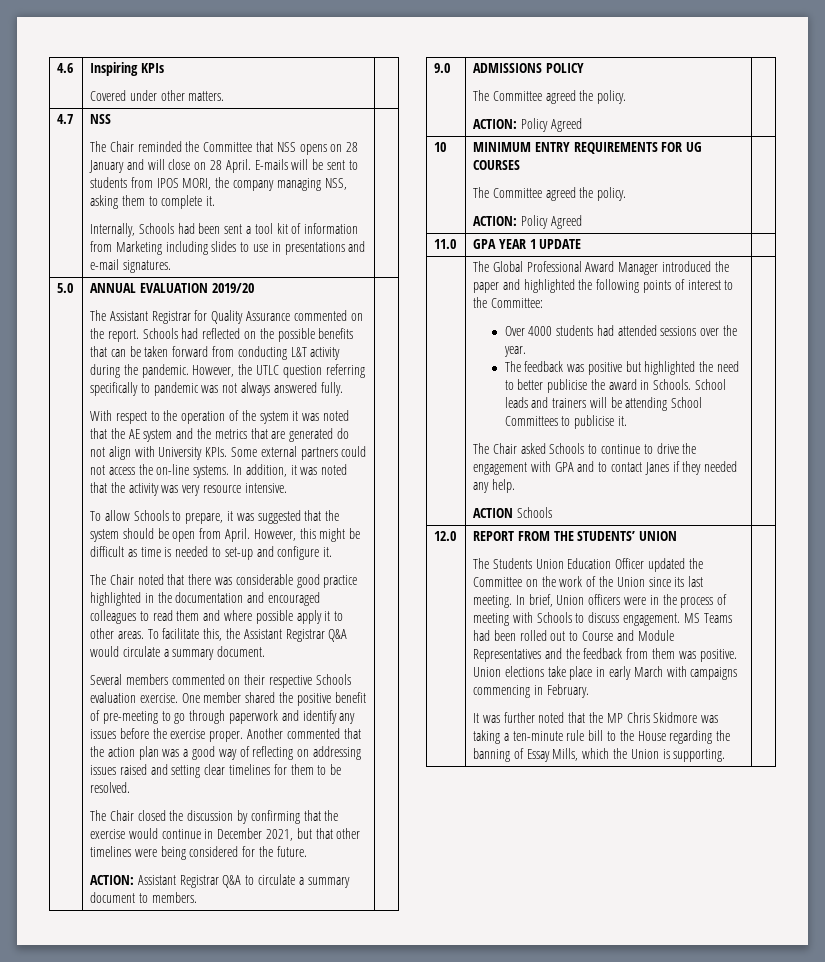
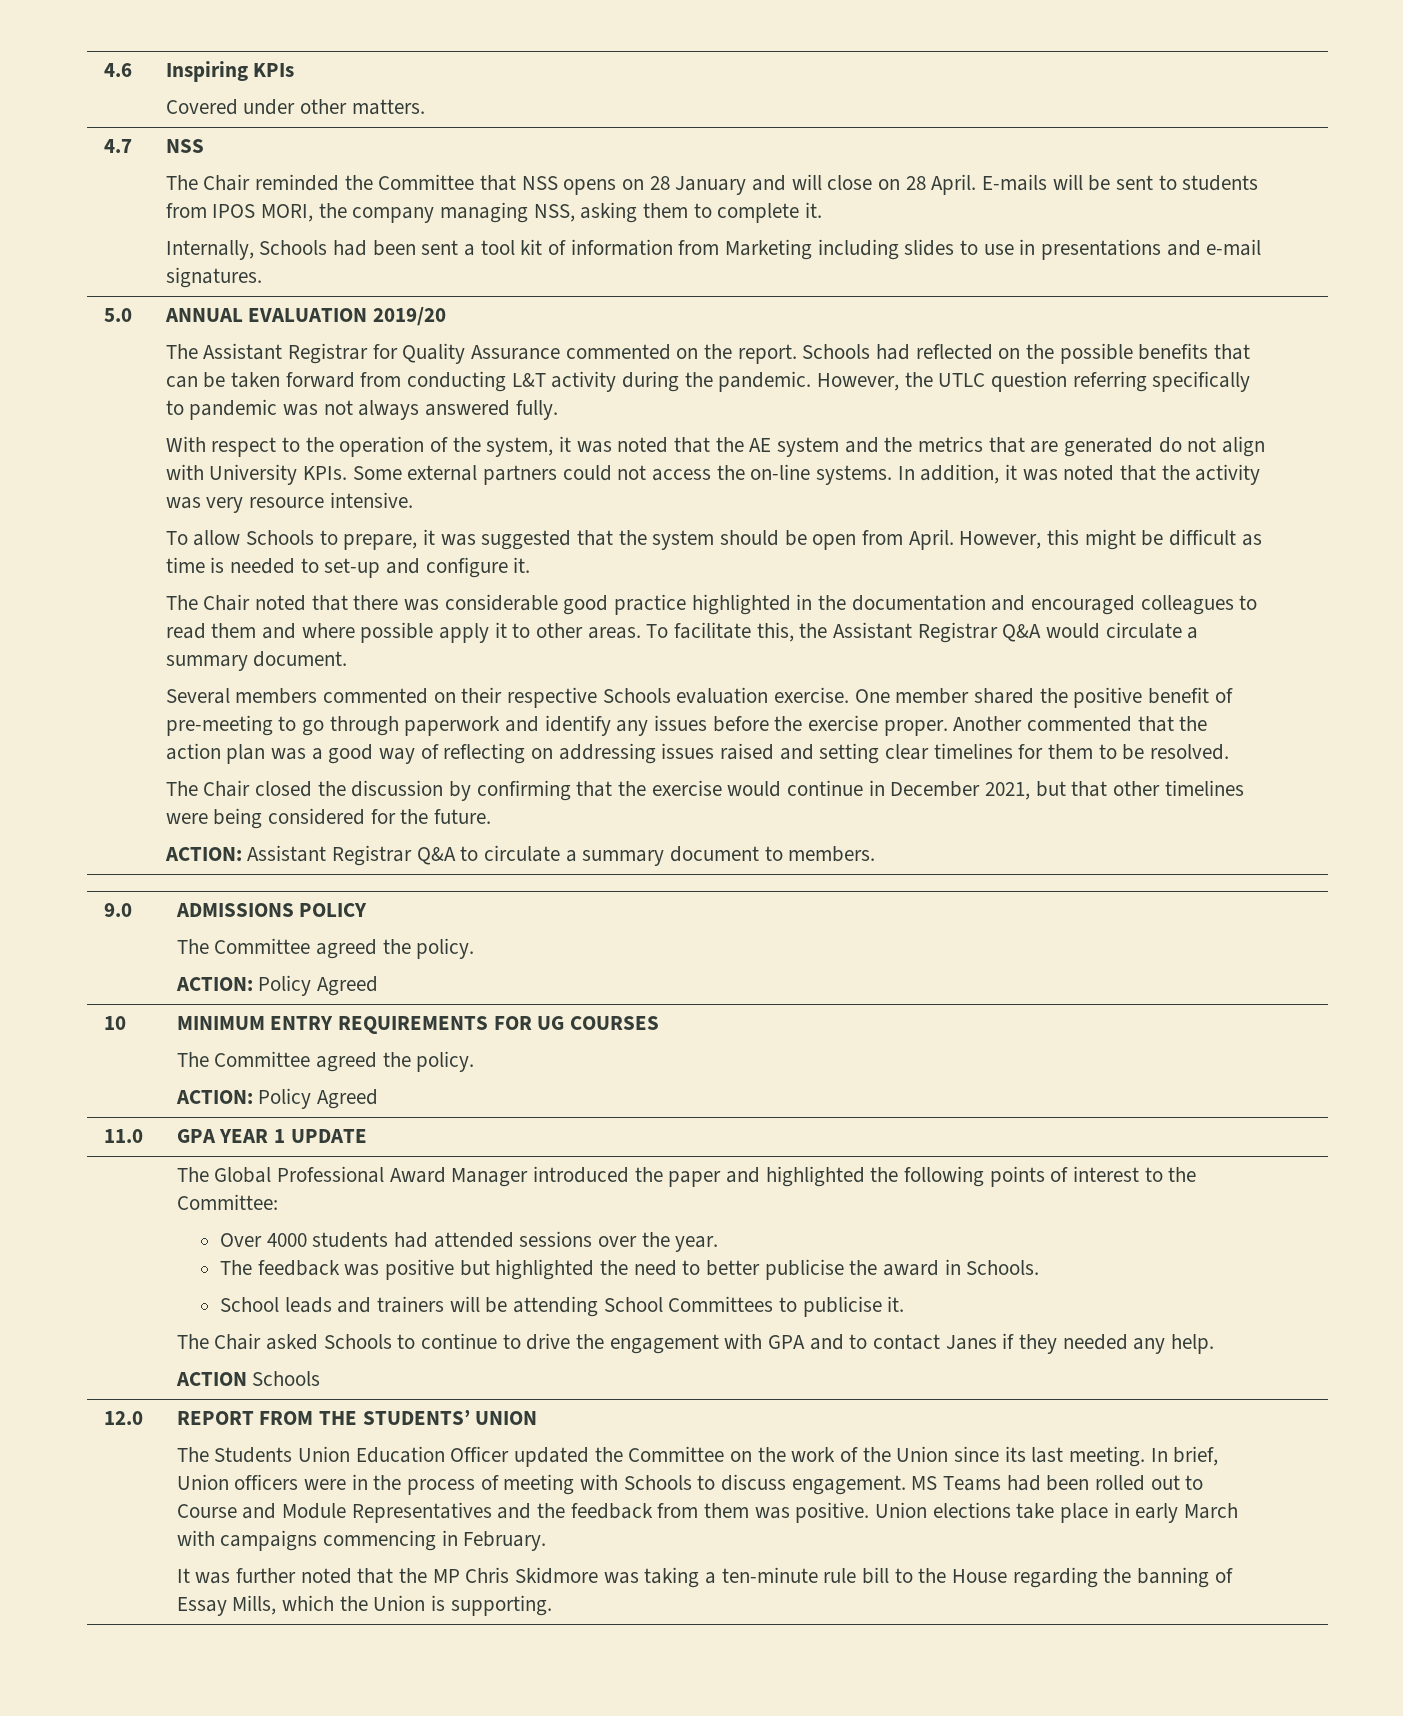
- With respect to the operation of the system it was noted that the AE system and the metrics that are generated do not align with University KPIs.
+ With respect to the operation of the system, it was noted that the AE system and the metrics that are generated do not align with University KPIs.
- The feedback was positive but highlighted the need to better publicise the award in Schools. School leads and trainers will be attending School Committees to publicise it.
+ The feedback was positive but highlighted the need to better publicise the award in Schools.
+ School leads and trainers will be attending School Committees to publicise it.

